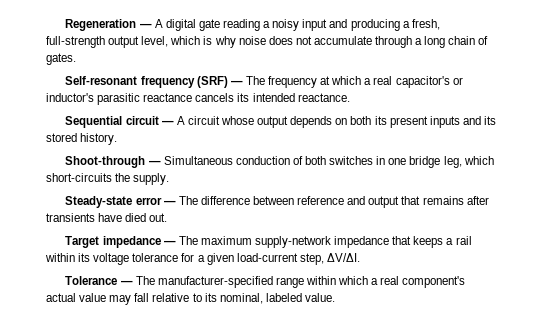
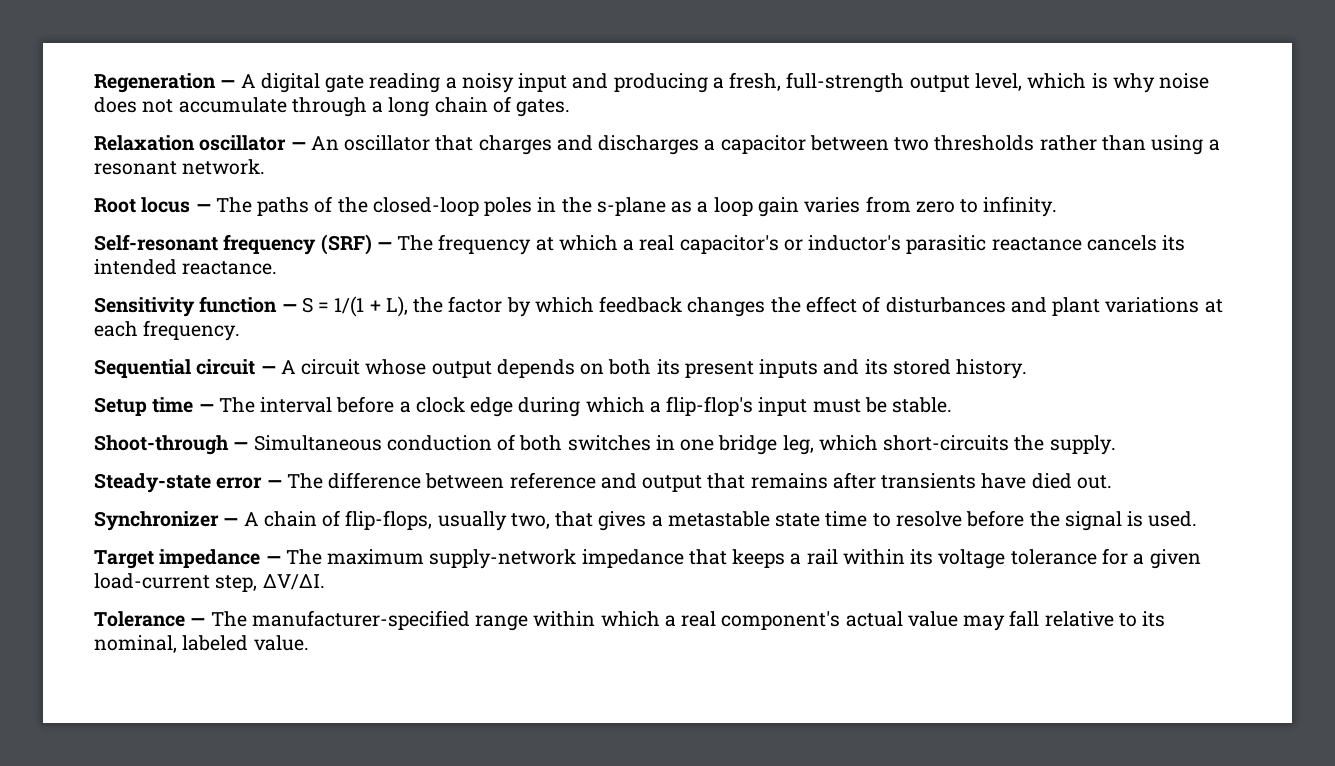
+ Relaxation oscillator — An oscillator that charges and discharges a capacitor between two thresholds rather than using a resonant network.
+ Root locus — The paths of the closed-loop poles in the s-plane as a loop gain varies from zero to infinity.
+ Sensitivity function — S = 1/(1 + L), the factor by which feedback changes the effect of disturbances and plant variations at each frequency.
+ Setup time — The interval before a clock edge during which a flip-flop's input must be stable.
+ Synchronizer — A chain of flip-flops, usually two, that gives a metastable state time to resolve before the signal is used.

